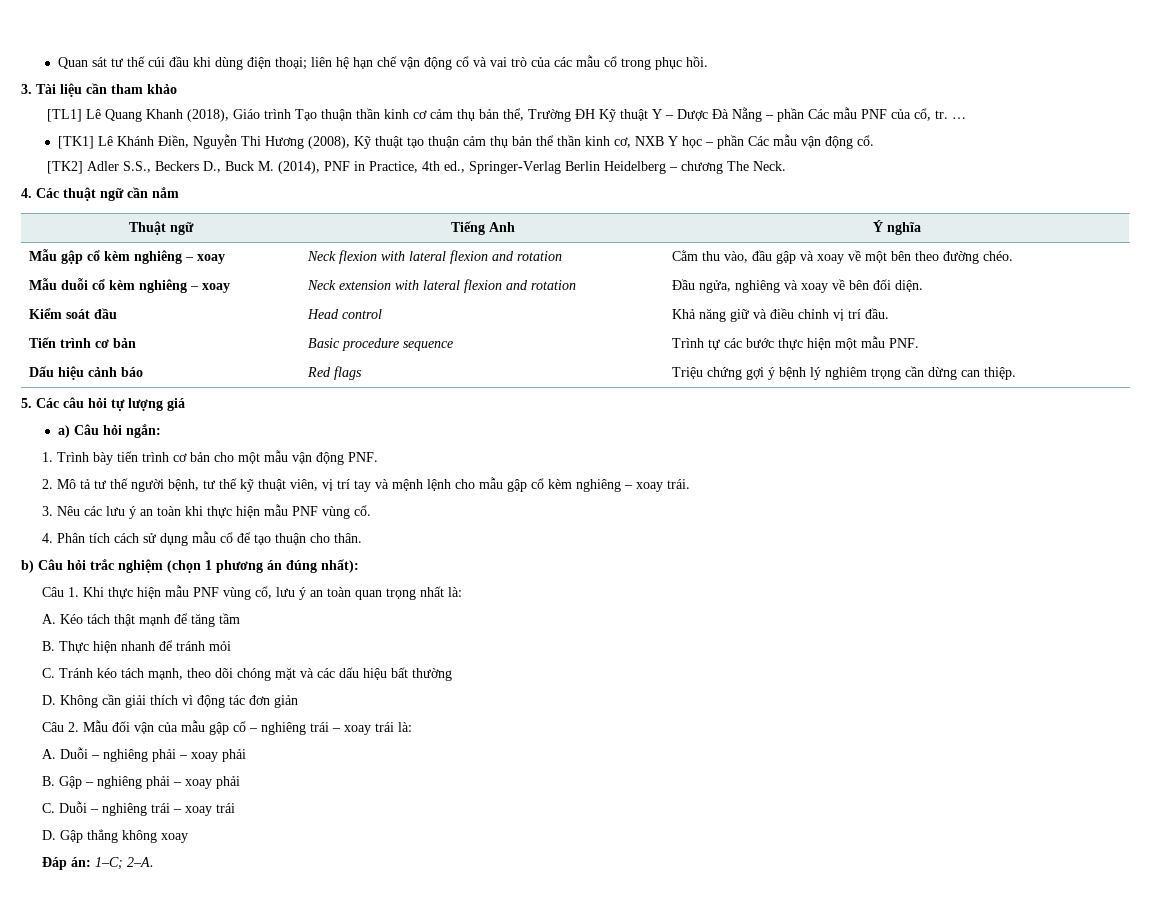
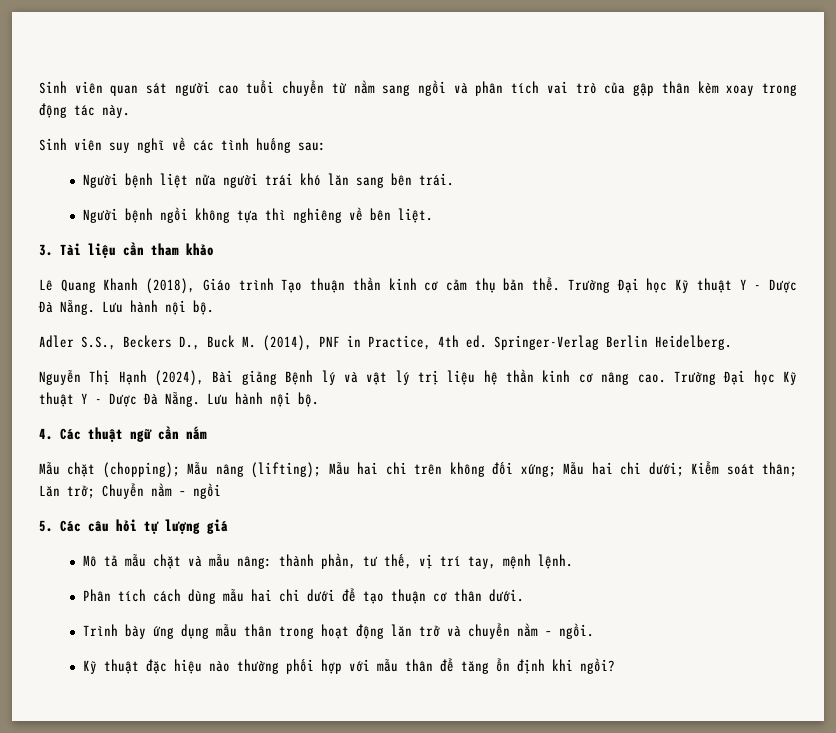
- Quan sát tư thế cúi đầu khi dùng điện thoại; liên hệ hạn chế vận động cổ và vai trò của các mẫu cổ trong phục hồi.
+ Sinh viên quan sát người cao tuổi chuyển từ nằm sang ngồi và phân tích vai trò của gập thân kèm xoay trong động tác này.
+ Sinh viên suy nghĩ về các tình huống sau:
+ Người bệnh liệt nửa người trái khó lăn sang bên trái.
+ Người bệnh ngồi không tựa thì nghiêng về bên liệt.
- [TL1] Lê Quang Khanh (2018), Giáo trình Tạo thuận thần kinh cơ cảm thụ bản thể, Trường ĐH Kỹ thuật Y – Dược Đà Nẵng – phần Các mẫu PNF của cổ, tr. …
- [TK1] Lê Khánh Điền, Nguyễn Thi Hương (2008), Kỹ thuật tạo thuận cảm thụ bản thể thần kinh cơ, NXB Y học – phần Các mẫu vận động cổ.
- [TK2] Adler S.S., Beckers D., Buck M. (2014), PNF in Practice, 4th ed., Springer-Verlag Berlin Heidelberg – chương The Neck.
+ Lê Quang Khanh (2018), Giáo trình Tạo thuận thần kinh cơ cảm thụ bản thể. Trường Đại học Kỹ thuật Y - Dược Đà Nẵng. Lưu hành nội bộ.
+ Adler S.S., Beckers D., Buck M. (2014), PNF in Practice, 4th ed. Springer-Verlag Berlin Heidelberg.
+ Nguyễn Thị Hạnh (2024), Bài giảng Bệnh lý và vật lý trị liệu hệ thần kinh cơ nâng cao. Trường Đại học Kỹ thuật Y - Dược Đà Nẵng. Lưu hành nội bộ.
- Thuật ngữ | Tiếng Anh | Ý nghĩa
- Mẫu gập cổ kèm nghiêng – xoay | Neck flexion with lateral flexion and rotation | Cằm thu vào, đầu gập và xoay về một bên theo đường chéo.
- Mẫu duỗi cổ kèm nghiêng – xoay | Neck extension with lateral flexion and rotation | Đầu ngửa, nghiêng và xoay về bên đối diện.
- Kiểm soát đầu | Head control | Khả năng giữ và điều chỉnh vị trí đầu.
- Tiến trình cơ bản | Basic procedure sequence | Trình tự các bước thực hiện một mẫu PNF.
- Dấu hiệu cảnh báo | Red flags | Triệu chứng gợi ý bệnh lý nghiêm trọng cần dừng can thiệp.
+ Mẫu chặt (chopping); Mẫu nâng (lifting); Mẫu hai chi trên không đối xứng; Mẫu hai chi dưới; Kiểm soát thân; Lăn trở; Chuyển nằm – ngồi
- a) Câu hỏi ngắn:
- 1. Trình bày tiến trình cơ bản cho một mẫu vận động PNF.
- 2. Mô tả tư thế người bệnh, tư thế kỹ thuật viên, vị trí tay và mệnh lệnh cho mẫu gập cổ kèm nghiêng – xoay trái.
- 3. Nêu các lưu ý an toàn khi thực hiện mẫu PNF vùng cổ.
- 4. Phân tích cách sử dụng mẫu cổ để tạo thuận cho thân.
- b) Câu hỏi trắc nghiệm (chọn 1 phương án đúng nhất):
- Câu 1. Khi thực hiện mẫu PNF vùng cổ, lưu ý an toàn quan trọng nhất là:
- A. Kéo tách thật mạnh để tăng tầm
- B. Thực hiện nhanh để tránh mỏi
- C. Tránh kéo tách mạnh, theo dõi chóng mặt và các dấu hiệu bất thường
- D. Không cần giải thích vì động tác đơn giản
- Câu 2. Mẫu đối vận của mẫu gập cổ – nghiêng trái – xoay trái là:
- A. Duỗi – nghiêng phải – xoay phải
- B. Gập – nghiêng phải – xoay phải
- C. Duỗi – nghiêng trái – xoay trái
- D. Gập thẳng không xoay
- Đáp án: 1–C; 2–A.
+ Mô tả mẫu chặt và mẫu nâng: thành phần, tư thế, vị trí tay, mệnh lệnh.
+ Phân tích cách dùng mẫu hai chi dưới để tạo thuận cơ thân dưới.
+ Trình bày ứng dụng mẫu thân trong hoạt động lăn trở và chuyển nằm – ngồi.
+ Kỹ thuật đặc hiệu nào thường phối hợp với mẫu thân để tăng ổn định khi ngồi?

